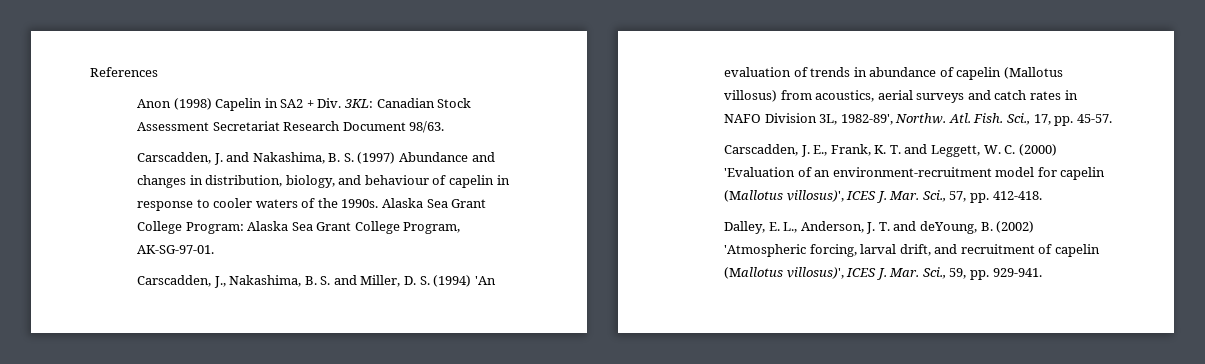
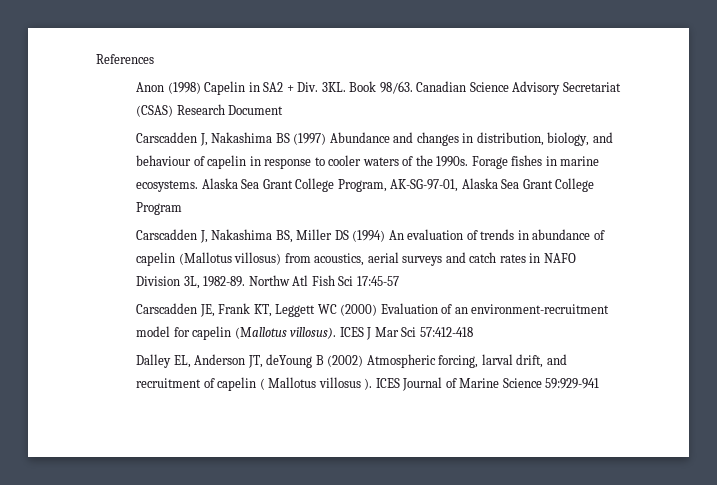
- Anon (1998) Capelin in SA2 + Div. 3KL: Canadian Stock Assessment Secretariat Research Document 98/63.
- Carscadden, J. and Nakashima, B. S. (1997) Abundance and changes in distribution, biology, and behaviour of capelin in response to cooler waters of the 1990s.
+ Anon (1998) Capelin in SA2 + Div. 3KL. Book 98/63. Canadian Science Advisory Secretariat (CSAS) Research Document
+ Carscadden J, Nakashima BS (1997) Abundance and changes in distribution, biology, and behaviour of capelin in response to cooler waters of the 1990s.
- Alaska Sea Grant College Program: Alaska Sea Grant College Program, AK-SG-97-01.
- Carscadden, J., Nakashima, B. S. and Miller, D. S. (1994) 'An evaluation of trends in abundance of capelin (Mallotus villosus) from acoustics, aerial surveys and catch rates in NAFO Division 3L, 1982-89', Northw. Atl. Fish. Sci., 17, pp. 45-57.
- Carscadden, J. E., Frank, K. T. and Leggett, W. C. (2000) 'Evaluation of an environment-recruitment model for capelin (Mallotus villosus)', ICES J. Mar. Sci., 57, pp. 412-418.
- Dalley, E. L., Anderson, J. T. and deYoung, B. (2002) 'Atmospheric forcing, larval drift, and recruitment of capelin (Mallotus villosus)', ICES J. Mar. Sci., 59, pp. 929-941.
+ Forage fishes in marine ecosystems. Alaska Sea Grant College Program, AK-SG-97-01, Alaska Sea Grant College Program
+ Carscadden J, Nakashima BS, Miller DS (1994) An evaluation of trends in abundance of capelin (Mallotus villosus) from acoustics, aerial surveys and catch rates in NAFO Division 3L, 1982-89. Northw Atl Fish Sci 17:45-57
+ Carscadden JE, Frank KT, Leggett WC (2000) Evaluation of an environment-recruitment model for capelin (Mallotus villosus). ICES J Mar Sci 57:412-418
+ Dalley EL, Anderson JT, deYoung B (2002) Atmospheric forcing, larval drift, and recruitment of capelin ( Mallotus villosus ). ICES Journal of Marine Science 59:929-941

